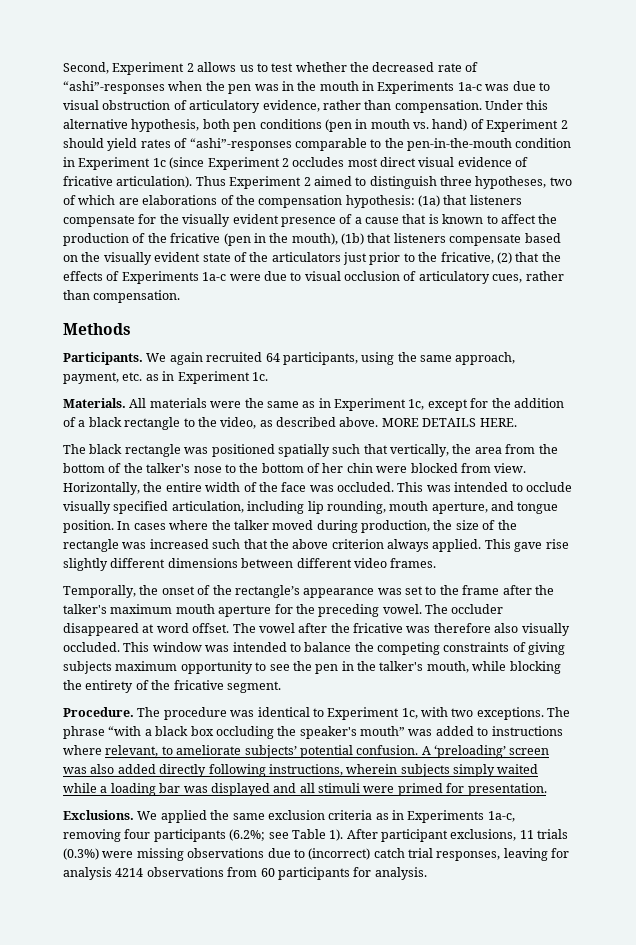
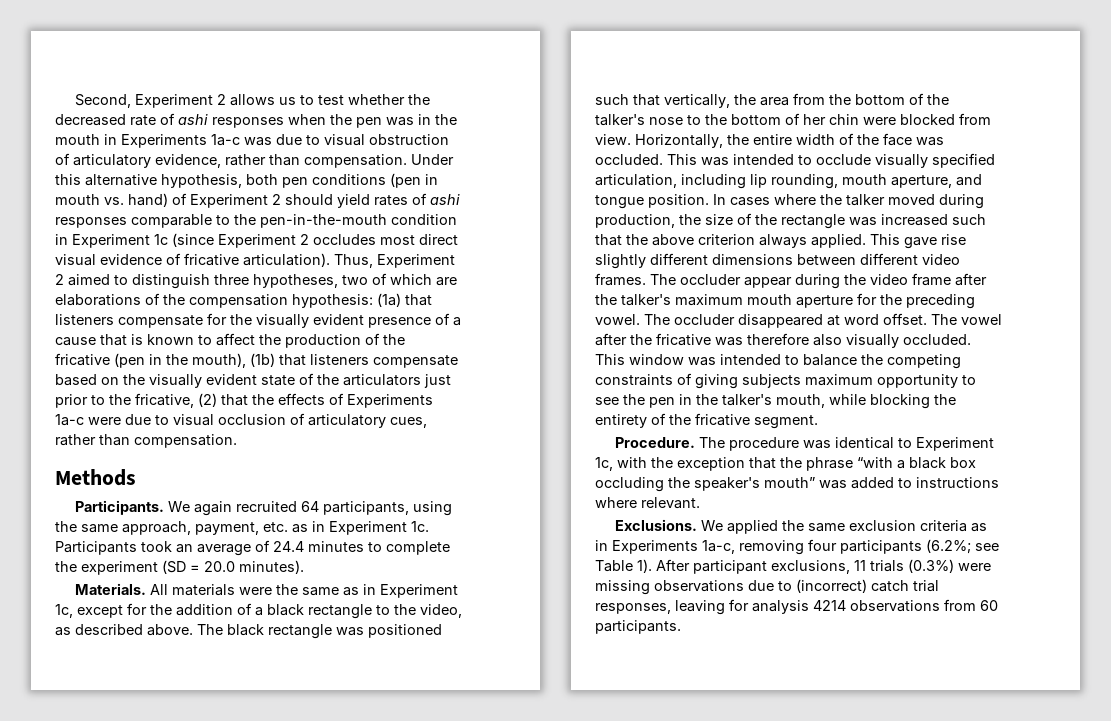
- Second, Experiment 2 allows us to test whether the decreased rate of “ashi”-responses when the pen was in the mouth in Experiments 1a-c was due to visual obstruction of articulatory evidence, rather than compensation.
+ Second, Experiment 2 allows us to test whether the decreased rate of ashi responses when the pen was in the mouth in Experiments 1a-c was due to visual obstruction of articulatory evidence, rather than compensation.
- Under this alternative hypothesis, both pen conditions (pen in mouth vs. hand) of Experiment 2 should yield rates of “ashi”-responses comparable to the pen-in-the-mouth condition in Experiment 1c (since Experiment 2 occludes most direct visual evidence of fricative articulation).
+ Under this alternative hypothesis, both pen conditions (pen in mouth vs. hand) of Experiment 2 should yield rates of ashi responses comparable to the pen-in-the-mouth condition in Experiment 1c (since Experiment 2 occludes most direct visual evidence of fricative articulation).
- Thus Experiment 2 aimed to distinguish three hypotheses, two of which are elaborations of the compensation hypothesis:
+ Thus, Experiment 2 aimed to distinguish three hypotheses, two of which are elaborations of the compensation hypothesis:
+ Participants took an average of 24.4 minutes to complete the experiment (SD = 20.0 minutes).
- All materials were the same as in Experiment 1c, except for the addition of a black rectangle to the video, as described above. MORE DETAILS HERE.
- The black rectangle was positioned spatially such that vertically, the area from the bottom of the talker's nose to the bottom of her chin were blocked from view.
+ All materials were the same as in Experiment 1c, except for the addition of a black rectangle to the video, as described above. The black rectangle was positioned such that vertically, the area from the bottom of the talker's nose to the bottom of her chin were blocked from view.
- This gave rise slightly different dimensions between different video frames.
- Temporally, the onset of the rectangle’s appearance was set to the frame after the talker's maximum mouth aperture for the preceding vowel.
+ This gave rise slightly different dimensions between different video frames. The occluder appear during the video frame after the talker's maximum mouth aperture for the preceding vowel.
- The procedure was identical to Experiment 1c, with two exceptions. The phrase “with a black box occluding the speaker's mouth” was added to instructions where relevant, to ameliorate subjects’ potential confusion. A ‘preloading’ screen was also added directly following instructions, wherein subjects simply waited while a loading bar was displayed and all stimuli were primed for presentation.
+ The procedure was identical to Experiment 1c, with the exception that the phrase “with a black box occluding the speaker's mouth” was added to instructions where relevant.
- After participant exclusions, 11 trials (0.3%) were missing observations due to (incorrect) catch trial responses, leaving for analysis 4214 observations from 60 participants for analysis.
+ After participant exclusions, 11 trials (0.3%) were missing observations due to (incorrect) catch trial responses, leaving for analysis 4214 observations from 60 participants.

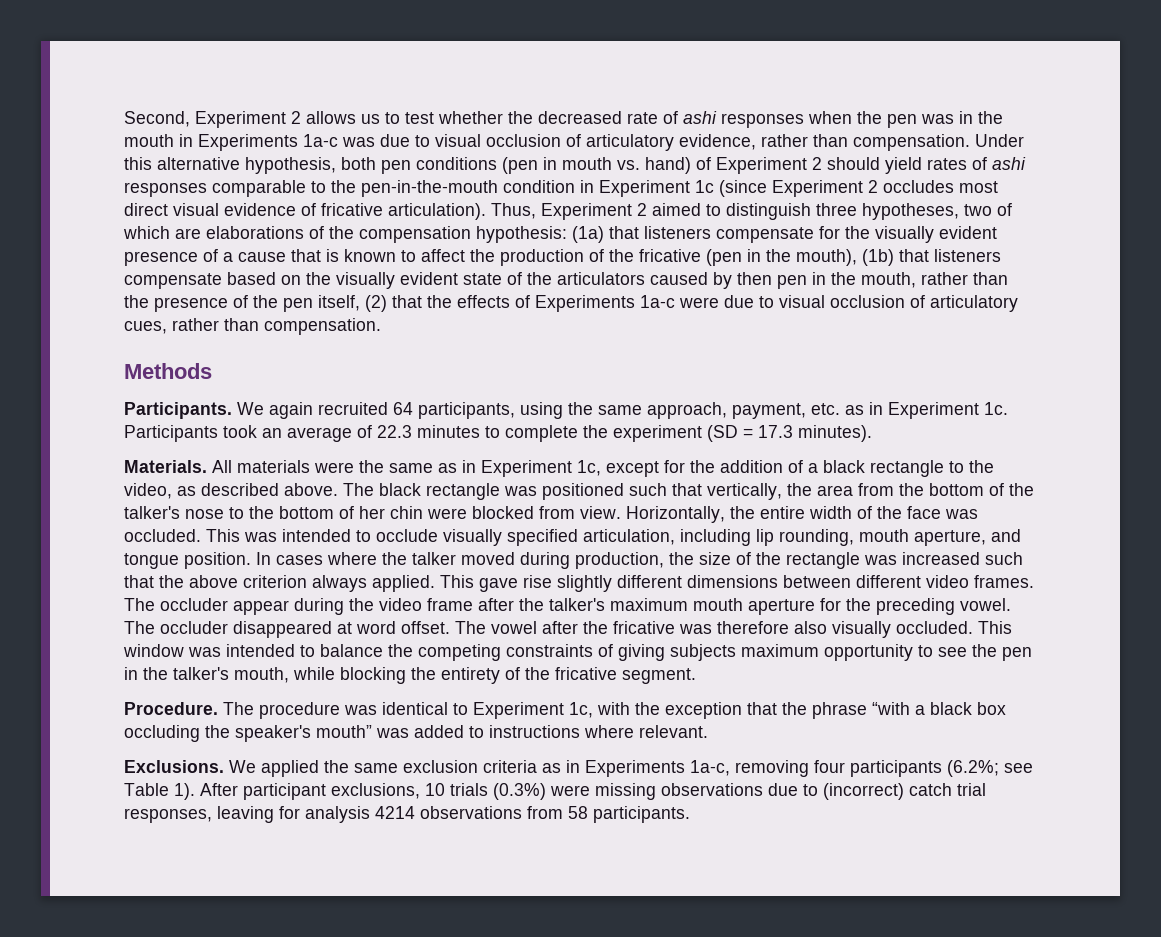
- Second, Experiment 2 allows us to test whether the decreased rate of ashi responses when the pen was in the mouth in Experiments 1a-c was due to visual obstruction of articulatory evidence, rather than compensation.
+ Second, Experiment 2 allows us to test whether the decreased rate of ashi responses when the pen was in the mouth in Experiments 1a-c was due to visual occlusion of articulatory evidence, rather than compensation.
- (1a) that listeners compensate for the visually evident presence of a cause that is known to affect the production of the fricative (pen in the mouth), (1b) that listeners compensate based on the visually evident state of the articulators just prior to the fricative, (2) that the effects of Experiments 1a-c were due to visual occlusion of articulatory cues, rather than compensation.
+ (1a) that listeners compensate for the visually evident presence of a cause that is known to affect the production of the fricative (pen in the mouth), (1b) that listeners compensate based on the visually evident state of the articulators caused by then pen in the mouth, rather than the presence of the pen itself, (2) that the effects of Experiments 1a-c were due to visual occlusion of articulatory cues, rather than compensation.
- Participants took an average of 24.4 minutes to complete the experiment (SD = 20.0 minutes).
+ Participants took an average of 22.3 minutes to complete the experiment (SD = 17.3 minutes).
- After participant exclusions, 11 trials (0.3%) were missing observations due to (incorrect) catch trial responses, leaving for analysis 4214 observations from 60 participants.
+ After participant exclusions, 10 trials (0.3%) were missing observations due to (incorrect) catch trial responses, leaving for analysis 4214 observations from 58 participants.

